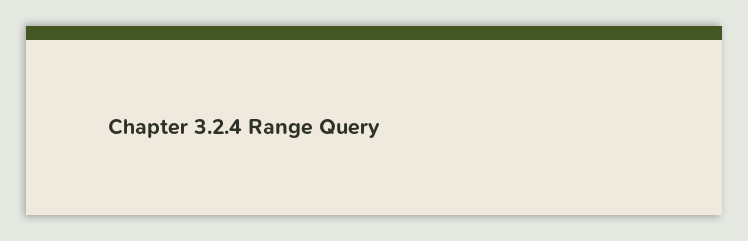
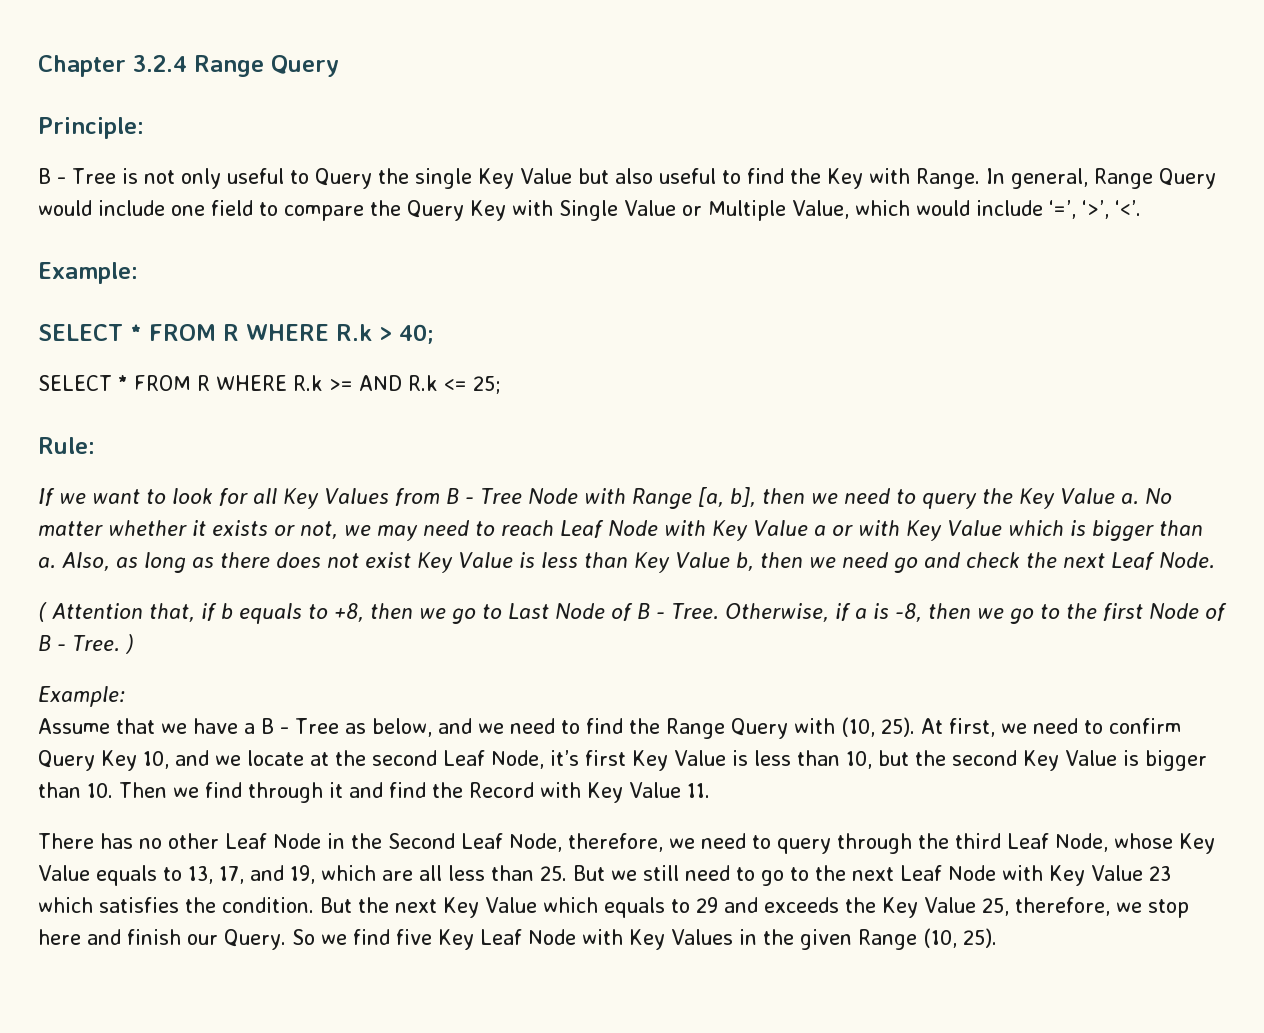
+ Principle:
+ B - Tree is not only useful to Query the single Key Value but also useful to find the Key with Range. In general, Range Query would include one field to compare the Query Key with Single Value or Multiple Value, which would include ‘=’, ‘>’, ‘<’.
+ Example:
+ SELECT * FROM R WHERE R.k > 40;
+ SELECT * FROM R WHERE R.k >= AND R.k <= 25;
+ Rule:
+ If we want to look for all Key Values from B - Tree Node with Range [a, b], then we need to query the Key Value a. No matter whether it exists or not, we may need to reach Leaf Node with Key Value a or with Key Value which is bigger than a. Also, as long as there does not exist Key Value is less than Key Value b, then we need go and check the next Leaf Node.
+ ( Attention that, if b equals to +8, then we go to Last Node of B - Tree. Otherwise, if a is -8, then we go to the first Node of B - Tree. )
+ Example:
+ Assume that we have a B - Tree as below, and we need to find the Range Query with (10, 25). At first, we need to confirm Query Key 10, and we locate at the second Leaf Node, it’s first Key Value is less than 10, but the second Key Value is bigger than 10. Then we find through it and find the Record with Key Value 11.
+ There has no other Leaf Node in the Second Leaf Node, therefore, we need to query through the third Leaf Node, whose Key Value equals to 13, 17, and 19, which are all less than 25. But we still need to go to the next Leaf Node with Key Value 23 which satisfies the condition. But the next Key Value which equals to 29 and exceeds the Key Value 25, therefore, we stop here and finish our Query. So we find five Key Leaf Node with Key Values in the given Range (10, 25).

